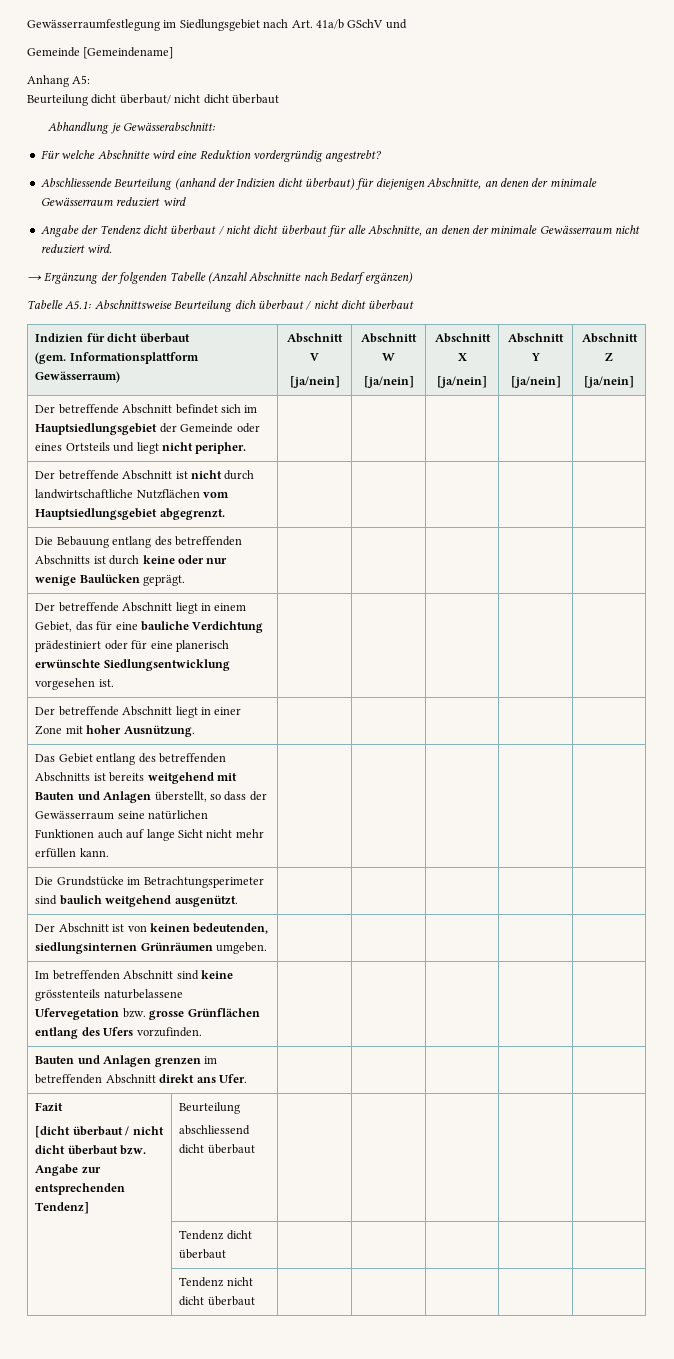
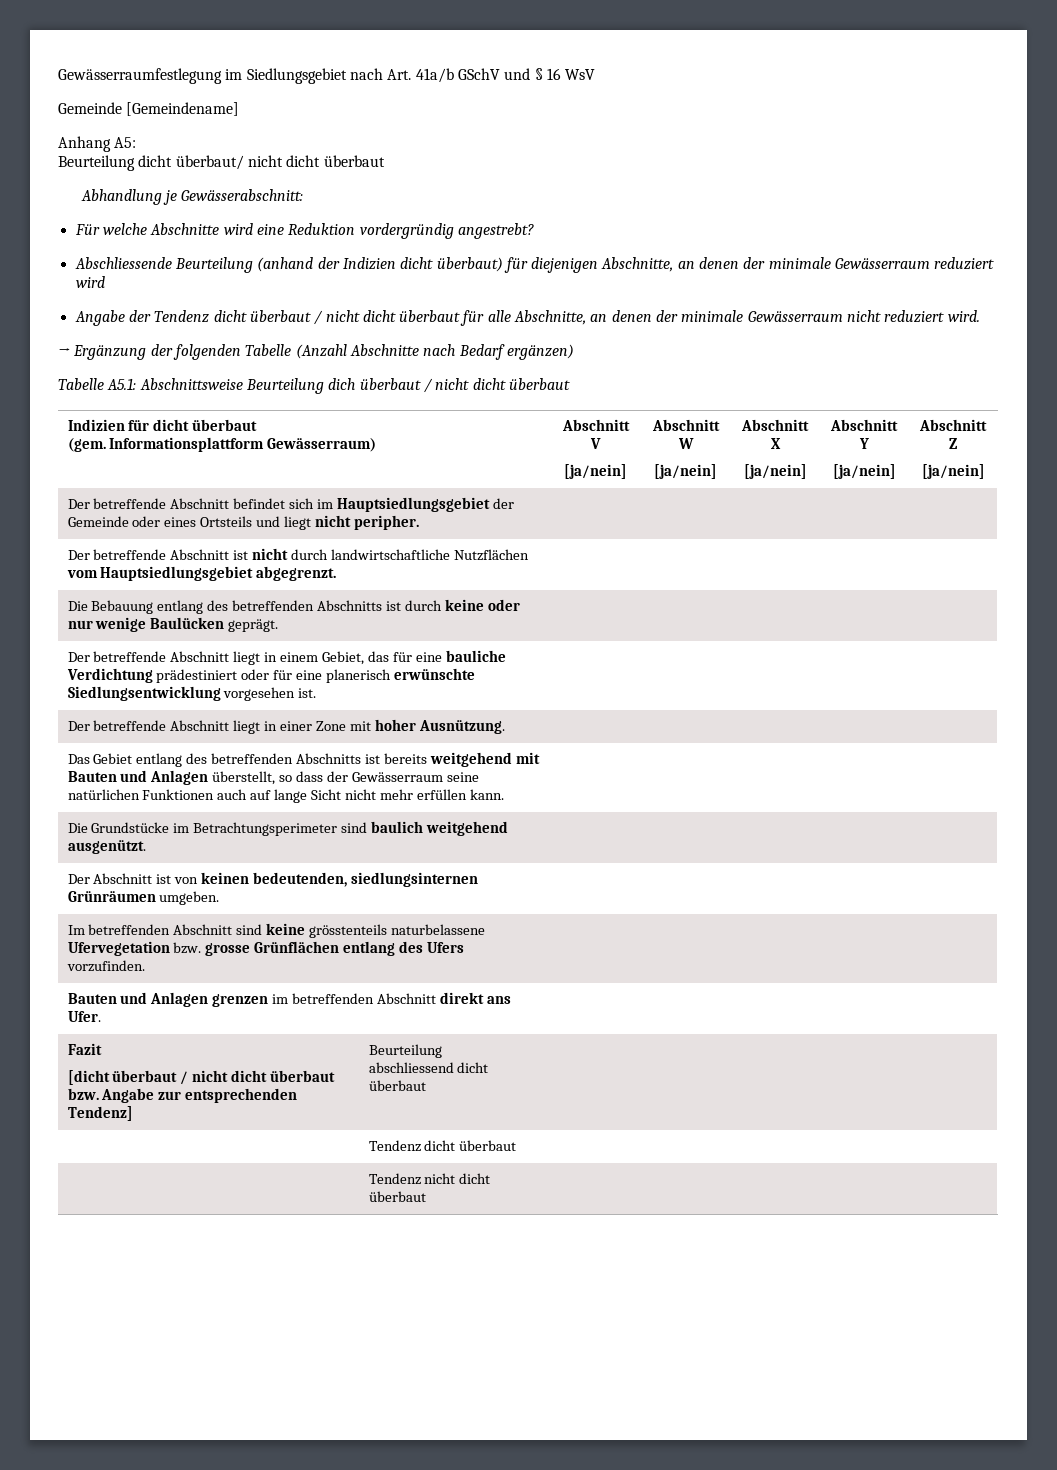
- Gewässerraumfestlegung im Siedlungsgebiet nach Art. 41a/b GSchV und
+ Gewässerraumfestlegung im Siedlungsgebiet nach Art. 41a/b GSchV und § 16 WsV

